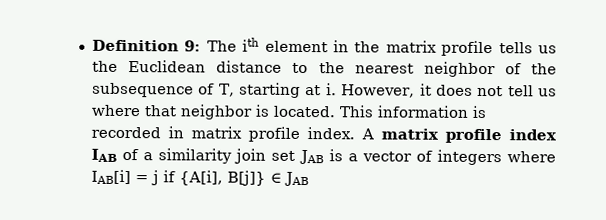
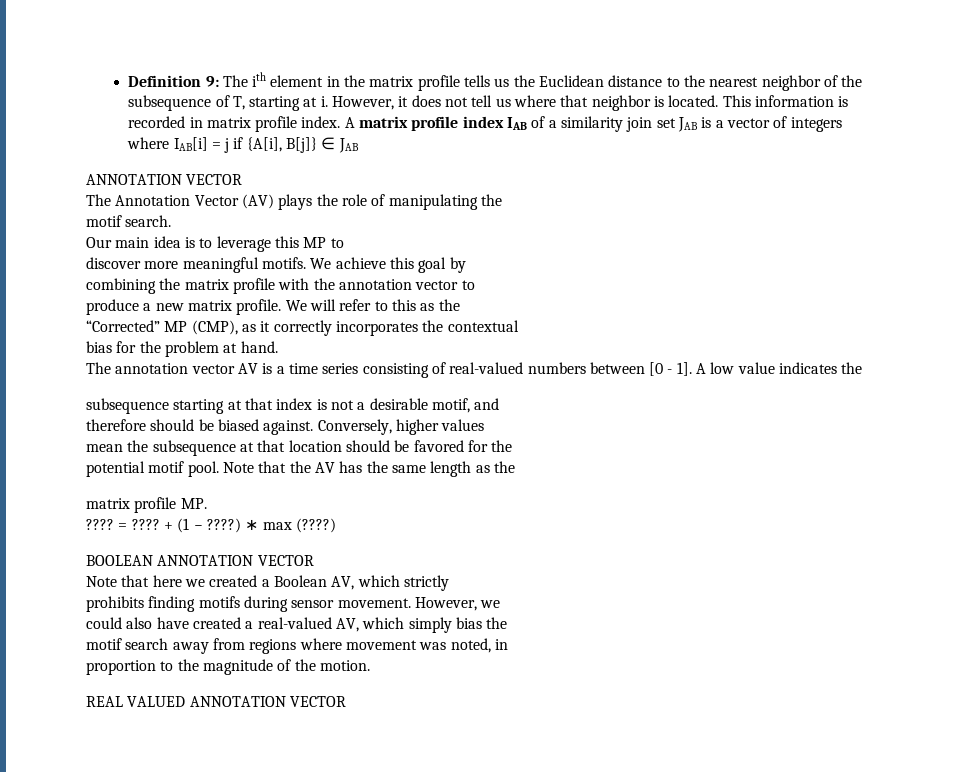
  A matrix profile index IAB of a similarity join set JAB is a vector of integers where IAB[i] = j if {A[i], B[j]} ∈ JAB
+ ANNOTATION VECTOR
+ The Annotation Vector (AV) plays the role of manipulating the
+ motif search.
+ Our main idea is to leverage this MP to
+ discover more meaningful motifs. We achieve this goal by
+ combining the matrix profile with the annotation vector to
+ produce a new matrix profile. We will refer to this as the
+ “Corrected” MP (CMP), as it correctly incorporates the contextual
+ bias for the problem at hand.
+ The annotation vector AV is a time series consisting of real-valued numbers between [0 - 1]. A low value indicates the
+ subsequence starting at that index is not a desirable motif, and
+ therefore should be biased against. Conversely, higher values
+ mean the subsequence at that location should be favored for the
+ potential motif pool. Note that the AV has the same length as the
+ matrix profile MP.
+ ???? = ???? + (1 − ????) ∗ max (????)
+ BOOLEAN ANNOTATION VECTOR
+ Note that here we created a Boolean AV, which strictly
+ prohibits finding motifs during sensor movement. However, we
+ could also have created a real-valued AV, which simply bias the
+ motif search away from regions where movement was noted, in
+ proportion to the magnitude of the motion.
+ REAL VALUED ANNOTATION VECTOR

